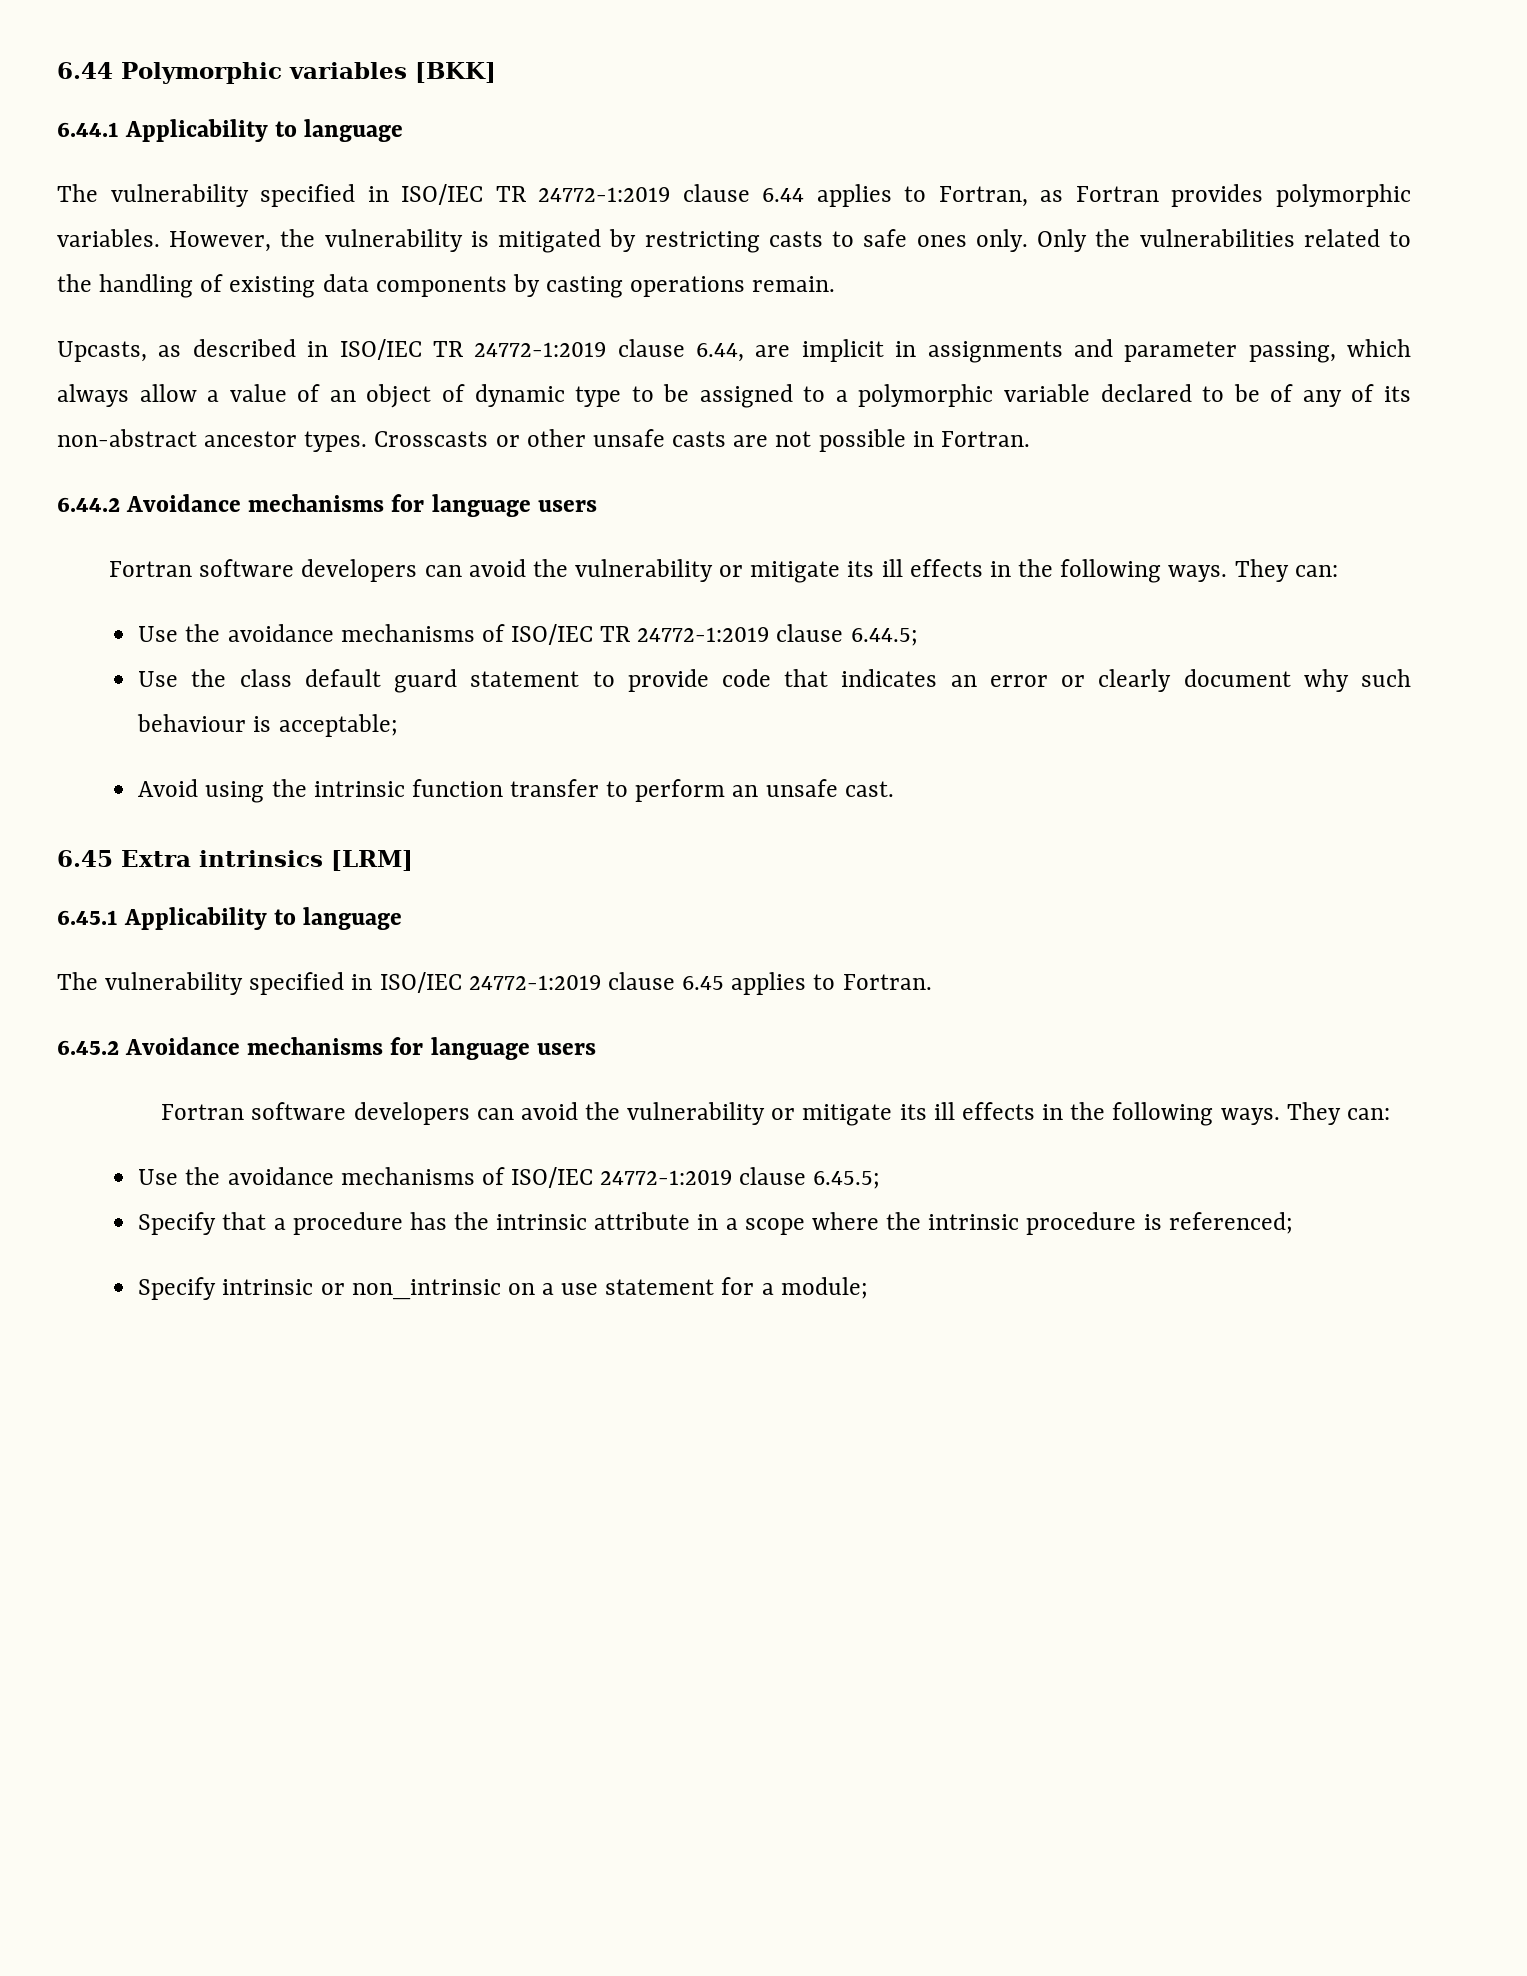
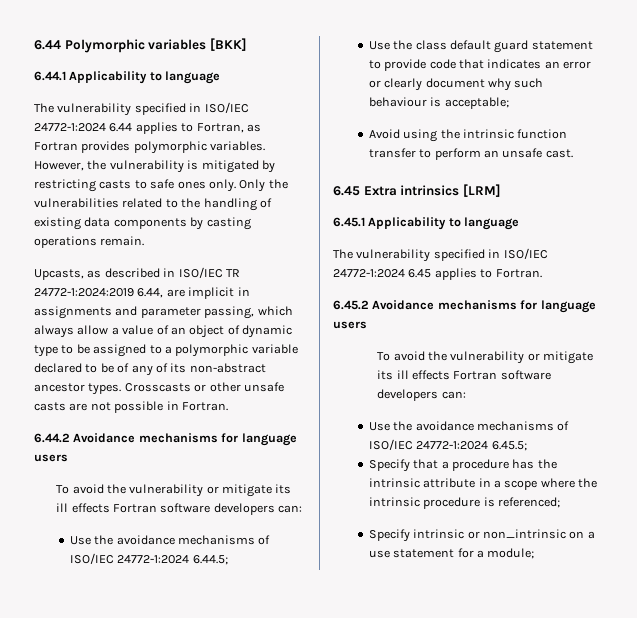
- The vulnerability specified in ISO/IEC TR 24772-1:2019 clause 6.44 applies to Fortran, as Fortran provides polymorphic variables.
+ The vulnerability specified in ISO/IEC 24772-1:2024 6.44 applies to Fortran, as Fortran provides polymorphic variables.
- Upcasts, as described in ISO/IEC TR 24772-1:2019 clause 6.44, are implicit in assignments and parameter passing, which always allow a value of an object of dynamic type to be assigned to a polymorphic variable declared to be of any of its non-abstract ancestor types.
+ Upcasts, as described in ISO/IEC TR 24772-1:2024:2019 6.44, are implicit in assignments and parameter passing, which always allow a value of an object of dynamic type to be assigned to a polymorphic variable declared to be of any of its non-abstract ancestor types.
  6.44.2 Avoidance mechanisms for language users
- Fortran software developers can avoid the vulnerability or mitigate its ill effects in the following ways. They can:
- Use the avoidance mechanisms of ISO/IEC TR 24772-1:2019 clause 6.44.5;
+ To avoid the vulnerability or mitigate its ill effects Fortran software developers can:
+ Use the avoidance mechanisms of ISO/IEC 24772-1:2024 6.44.5;
- The vulnerability specified in ISO/IEC 24772-1:2019 clause 6.45 applies to Fortran.
+ The vulnerability specified in ISO/IEC 24772-1:2024 6.45 applies to Fortran.
  6.45.2 Avoidance mechanisms for language users
- Fortran software developers can avoid the vulnerability or mitigate its ill effects in the following ways. They can:
- Use the avoidance mechanisms of ISO/IEC 24772-1:2019 clause 6.45.5;
+ To avoid the vulnerability or mitigate its ill effects Fortran software developers can:
+ Use the avoidance mechanisms of ISO/IEC 24772-1:2024 6.45.5;

